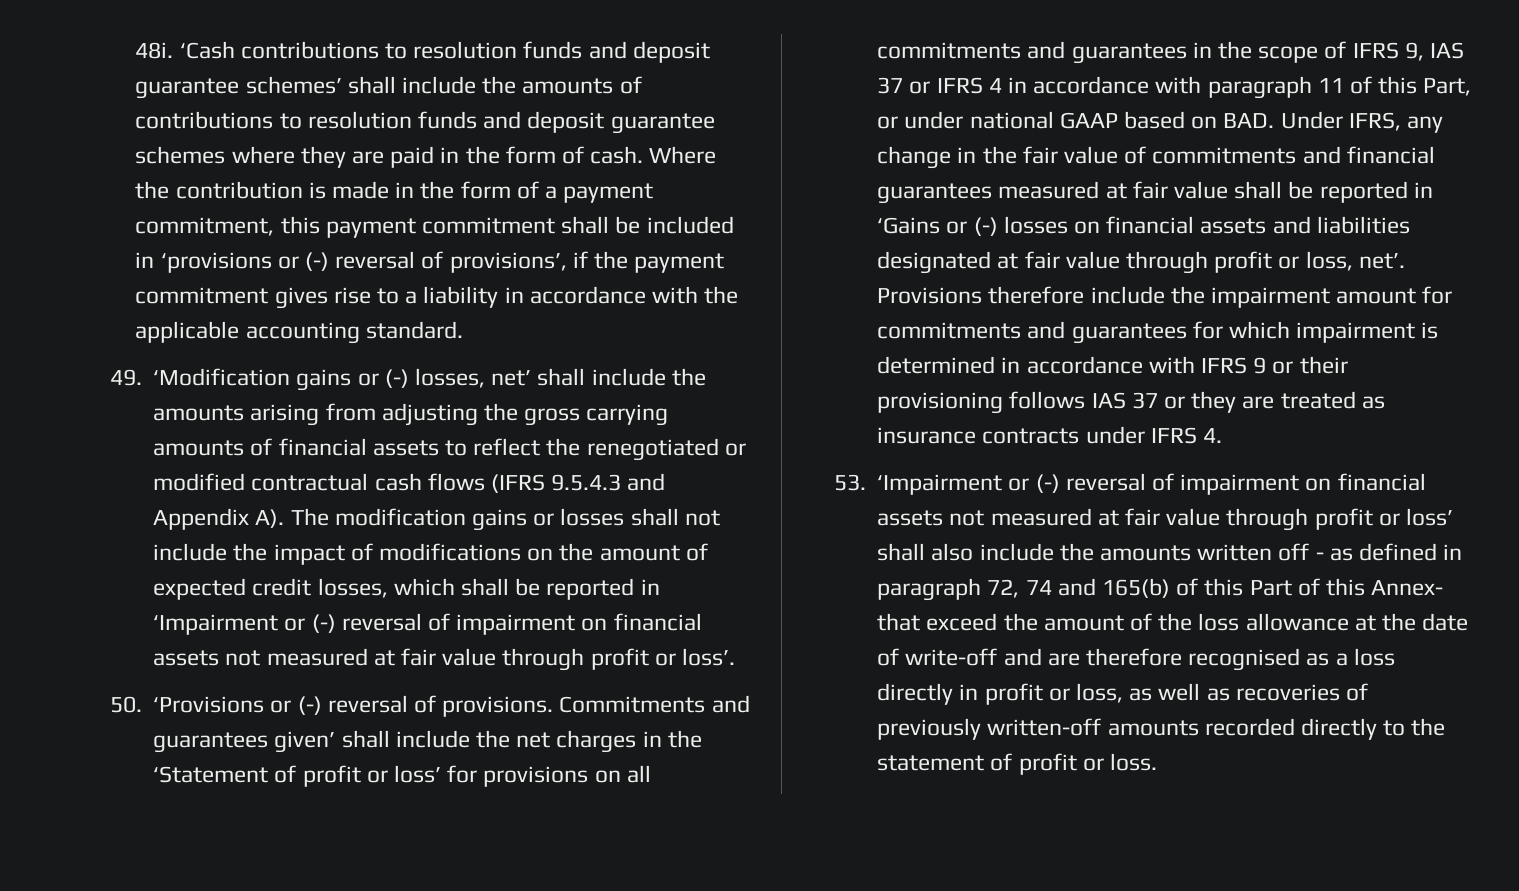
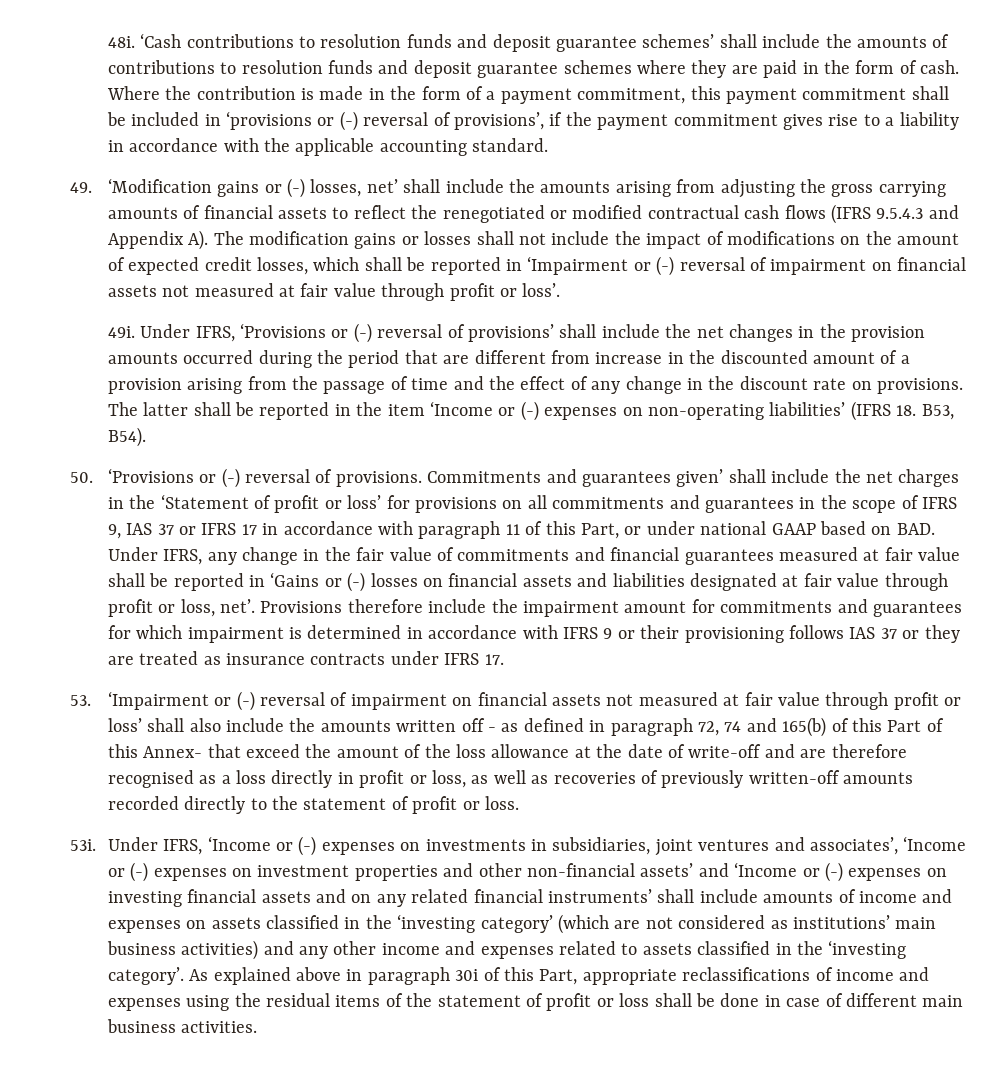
+ 49i. Under IFRS, ‘Provisions or (-) reversal of provisions’ shall include the net changes in the provision amounts occurred during the period that are different from increase in the discounted amount of a provision arising from the passage of time and the effect of any change in the discount rate on provisions. The latter shall be reported in the item ‘Income or (-) expenses on non-operating liabilities’ (IFRS 18. B53, B54).
- Commitments and guarantees given’ shall include the net charges in the ‘Statement of profit or loss’ for provisions on all commitments and guarantees in the scope of IFRS 9, IAS 37 or IFRS 4 in accordance with paragraph 11 of this Part, or under national GAAP based on BAD. Under IFRS, any change in the fair value of commitments and financial guarantees measured at fair value shall be reported in ‘Gains or (-) losses on financial assets and liabilities designated at fair value through profit or loss, net’.
+ Commitments and guarantees given’ shall include the net charges in the ‘Statement of profit or loss’ for provisions on all commitments and guarantees in the scope of IFRS 9, IAS 37 or IFRS 17 in accordance with paragraph 11 of this Part, or under national GAAP based on BAD. Under IFRS, any change in the fair value of commitments and financial guarantees measured at fair value shall be reported in ‘Gains or (-) losses on financial assets and liabilities designated at fair value through profit or loss, net’.
- Provisions therefore include the impairment amount for commitments and guarantees for which impairment is determined in accordance with IFRS 9 or their provisioning follows IAS 37 or they are treated as insurance contracts under IFRS 4.
+ Provisions therefore include the impairment amount for commitments and guarantees for which impairment is determined in accordance with IFRS 9 or their provisioning follows IAS 37 or they are treated as insurance contracts under IFRS 17.
+ 53i. Under IFRS, ‘Income or (-) expenses on investments in subsidiaries, joint ventures and associates’, ‘Income or (-) expenses on investment properties and other non-financial assets’ and ‘Income or (-) expenses on investing financial assets and on any related financial instruments’ shall include amounts of income and expenses on assets classified in the ‘investing category’ (which are not considered as institutions’ main business activities) and any other income and expenses related to assets classified in the ‘investing category’. As explained above in paragraph 30i of this Part, appropriate reclassifications of income and expenses using the residual items of the statement of profit or loss shall be done in case of different main business activities.

